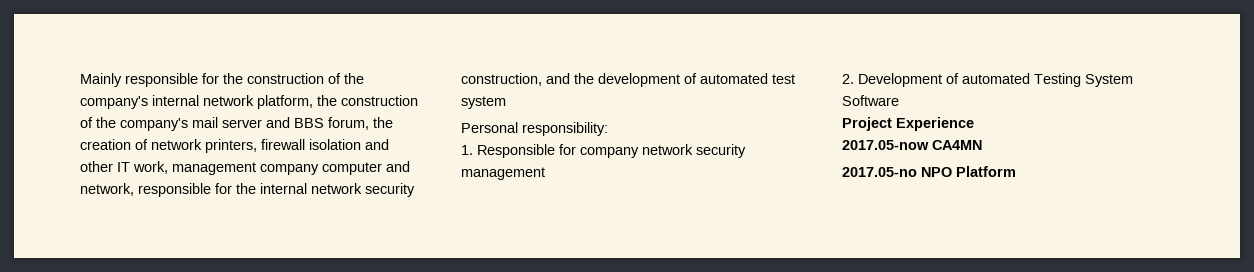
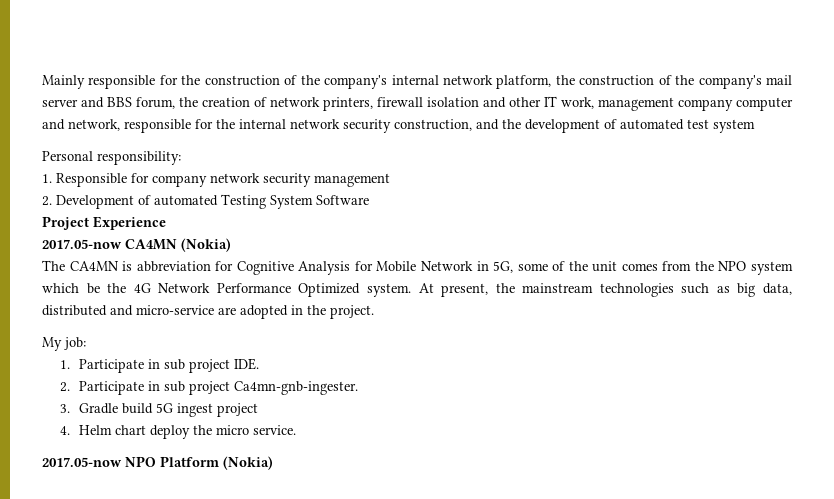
- 2017.05-now CA4MN
- 2017.05-no NPO Platform
+ 2017.05-now CA4MN (Nokia)
+ The CA4MN is abbreviation for Cognitive Analysis for Mobile Network in 5G, some of the unit comes from the NPO system which be the 4G Network Performance Optimized system. At present, the mainstream technologies such as big data, distributed and micro-service are adopted in the project.
+ My job:
+ 1. Participate in sub project IDE.
+ 2. Participate in sub project Ca4mn-gnb-ingester.
+ 3. Gradle build 5G ingest project
+ 4. Helm chart deploy the micro service.
+ 2017.05-now NPO Platform (Nokia)

